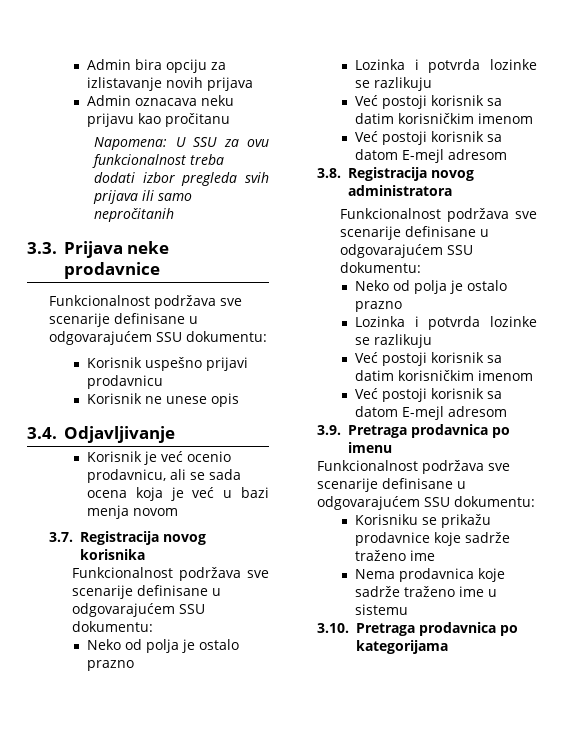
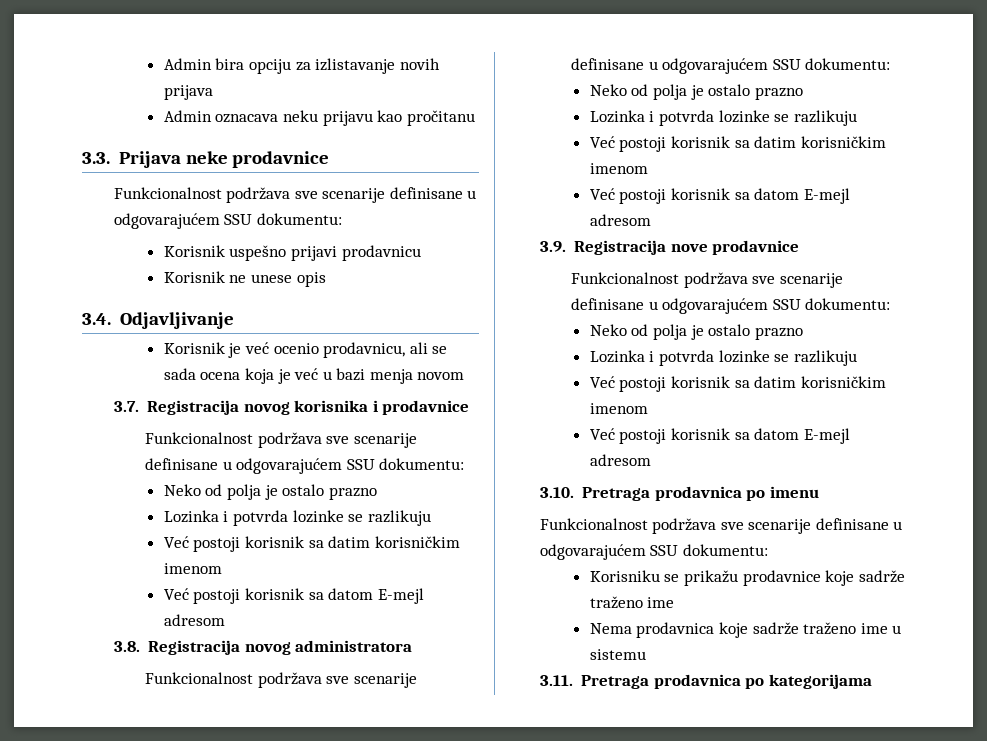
- Napomena: U SSU za ovu funkcionalnost treba dodati izbor pregleda svih prijava ili samo nepročitanih
- 3.7. Registracija novog korisnika
+ 3.7. Registracija novog korisnika i prodavnice
- 3.9. Pretraga prodavnica po imenu
+ 3.9. Registracija nove prodavnice
+ Funkcionalnost podržava sve scenarije definisane u odgovarajućem SSU dokumentu:
+ Neko od polja je ostalo prazno
+ Lozinka i potvrda lozinke se razlikuju
+ Već postoji korisnik sa datim korisničkim imenom
+ Već postoji korisnik sa datom E-mejl adresom
+ 3.10. Pretraga prodavnica po imenu
- 3.10. Pretraga prodavnica po kategorijama
+ 3.11. Pretraga prodavnica po kategorijama

